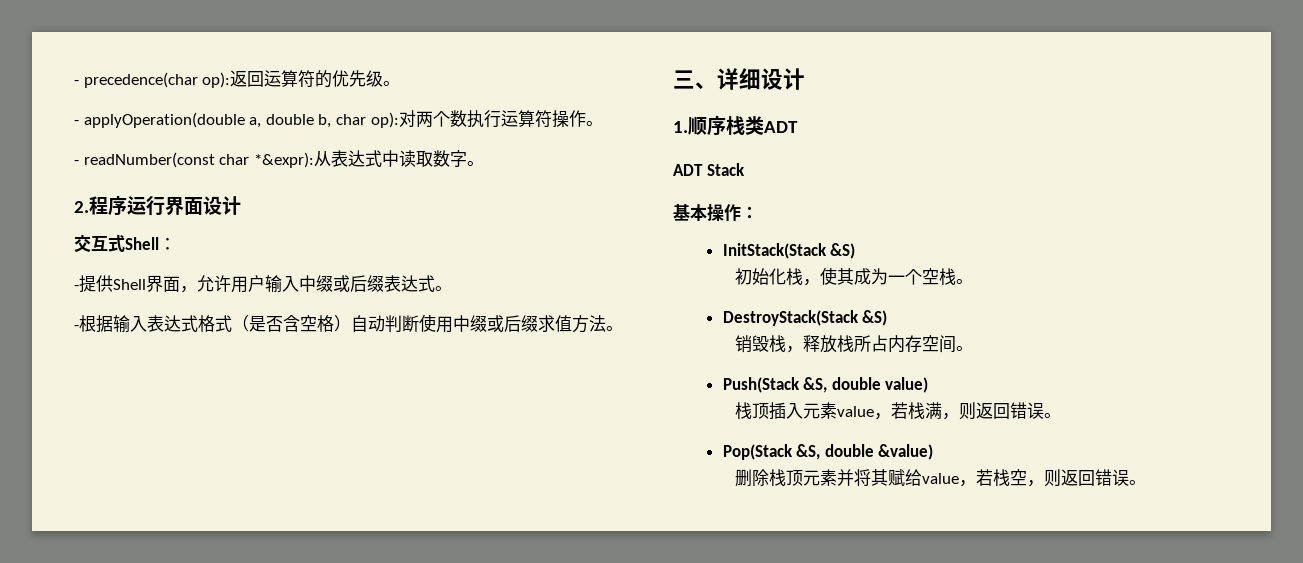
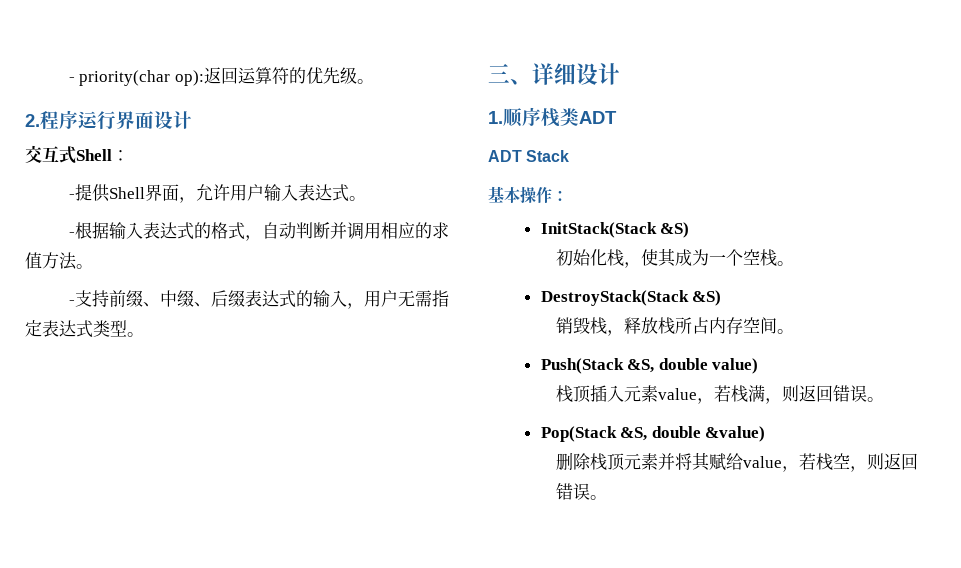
- - precedence(char op):返回运算符的优先级。
+ - priority(char op):返回运算符的优先级。
- - applyOperation(double a, double b, char op):对两个数执行运算符操作。
- - readNumber(const char *&expr):从表达式中读取数字。
- -提供Shell界面，允许用户输入中缀或后缀表达式。
+ -提供Shell界面，允许用户输入表达式。
- -根据输入表达式格式（是否含空格）自动判断使用中缀或后缀求值方法。
+ -根据输入表达式的格式，自动判断并调用相应的求值方法。
+ -支持前缀、中缀、后缀表达式的输入，用户无需指定表达式类型。

